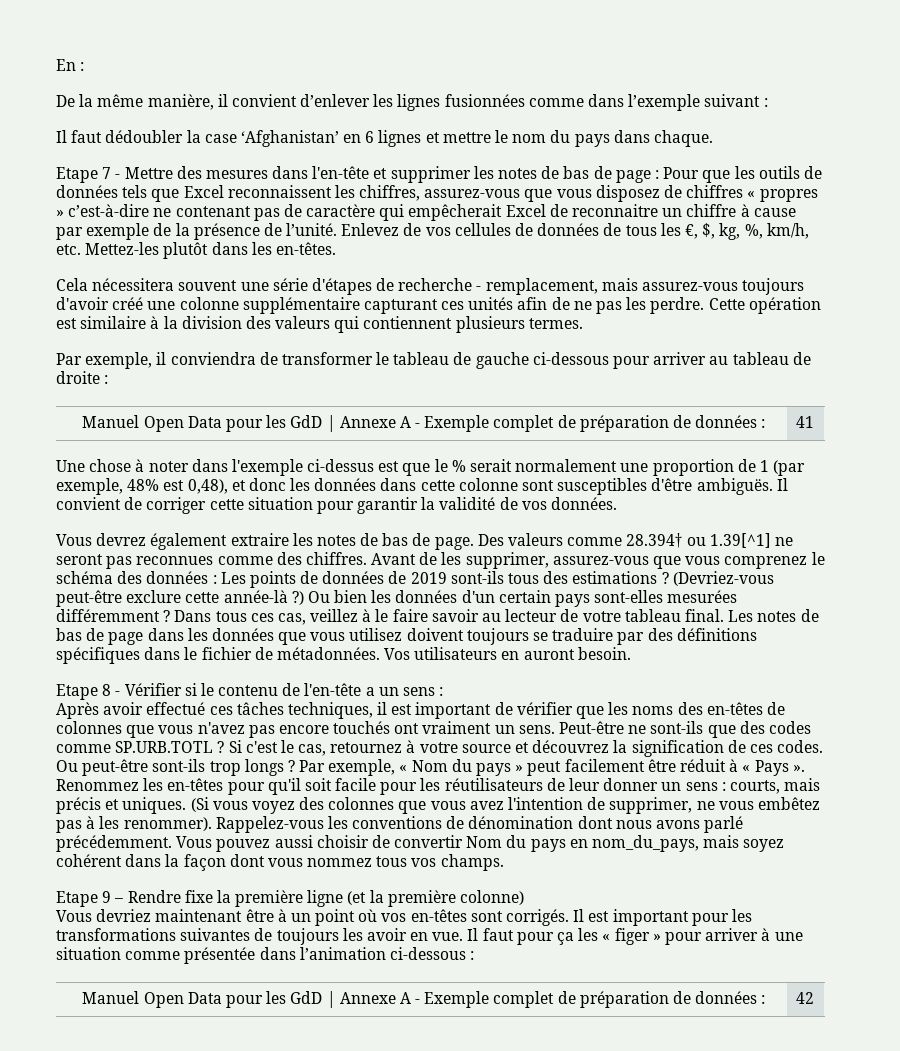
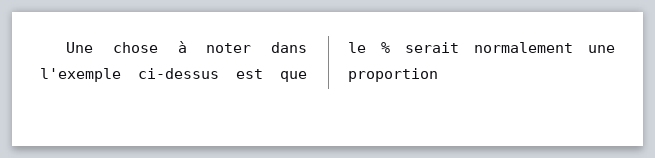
- En :
- De la même manière, il convient d’enlever les lignes fusionnées comme dans l’exemple suivant :
- Il faut dédoubler la case ‘Afghanistan’ en 6 lignes et mettre le nom du pays dans chaque.
- Etape 7 - Mettre des mesures dans l'en-tête et supprimer les notes de bas de page : Pour que les outils de données tels que Excel reconnaissent les chiffres, assurez-vous que vous disposez de chiffres « propres » c’est-à-dire ne contenant pas de caractère qui empêcherait Excel de reconnaitre un chiffre à cause par exemple de la présence de l’unité. Enlevez de vos cellules de données de tous les €, $, kg, %, km/h, etc. Mettez-les plutôt dans les en-têtes.
- Cela nécessitera souvent une série d'étapes de recherche - remplacement, mais assurez-vous toujours d'avoir créé une colonne supplémentaire capturant ces unités afin de ne pas les perdre. Cette opération est similaire à la division des valeurs qui contiennent plusieurs termes.
- Par exemple, il conviendra de transformer le tableau de gauche ci-dessous pour arriver au tableau de droite :
- Manuel Open Data pour les GdD | Annexe A - Exemple complet de préparation de données : | 41
- Une chose à noter dans l'exemple ci-dessus est que le % serait normalement une proportion de 1 (par exemple, 48% est 0,48), et donc les données dans cette colonne sont susceptibles d'être ambiguës. Il convient de corriger cette situation pour garantir la validité de vos données.
- Vous devrez également extraire les notes de bas de page. Des valeurs comme 28.394† ou 1.39[^1] ne seront pas reconnues comme des chiffres. Avant de les supprimer, assurez-vous que vous comprenez le schéma des données : Les points de données de 2019 sont-ils tous des estimations ? (Devriez-vous peut-être exclure cette année-là ?) Ou bien les données d'un certain pays sont-elles mesurées différemment ? Dans tous ces cas, veillez à le faire savoir au lecteur de votre tableau final. Les notes de bas de page dans les données que vous utilisez doivent toujours se traduire par des définitions spécifiques dans le fichier de métadonnées. Vos utilisateurs en auront besoin.
- Etape 8 - Vérifier si le contenu de l'en-tête a un sens :
- Après avoir effectué ces tâches techniques, il est important de vérifier que les noms des en-têtes de colonnes que vous n'avez pas encore touchés ont vraiment un sens. Peut-être ne sont-ils que des codes comme SP.URB.TOTL ? Si c'est le cas, retournez à votre source et découvrez la signification de ces codes. Ou peut-être sont-ils trop longs ? Par exemple, « Nom du pays » peut facilement être réduit à « Pays ». Renommez les en-têtes pour qu'il soit facile pour les réutilisateurs de leur donner un sens : courts, mais précis et uniques. (Si vous voyez des colonnes que vous avez l'intention de supprimer, ne vous embêtez pas à les renommer). Rappelez-vous les conventions de dénomination dont nous avons parlé précédemment. Vous pouvez aussi choisir de convertir Nom du pays en nom_du_pays, mais soyez cohérent dans la façon dont vous nommez tous vos champs.
- Etape 9 – Rendre fixe la première ligne (et la première colonne)
- Vous devriez maintenant être à un point où vos en-têtes sont corrigés. Il est important pour les transformations suivantes de toujours les avoir en vue. Il faut pour ça les « figer » pour arriver à une situation comme présentée dans l’animation ci-dessous :
- Manuel Open Data pour les GdD | Annexe A - Exemple complet de préparation de données : | 42
+ Une chose à noter dans l'exemple ci-dessus est que le % serait normalement une proportion

